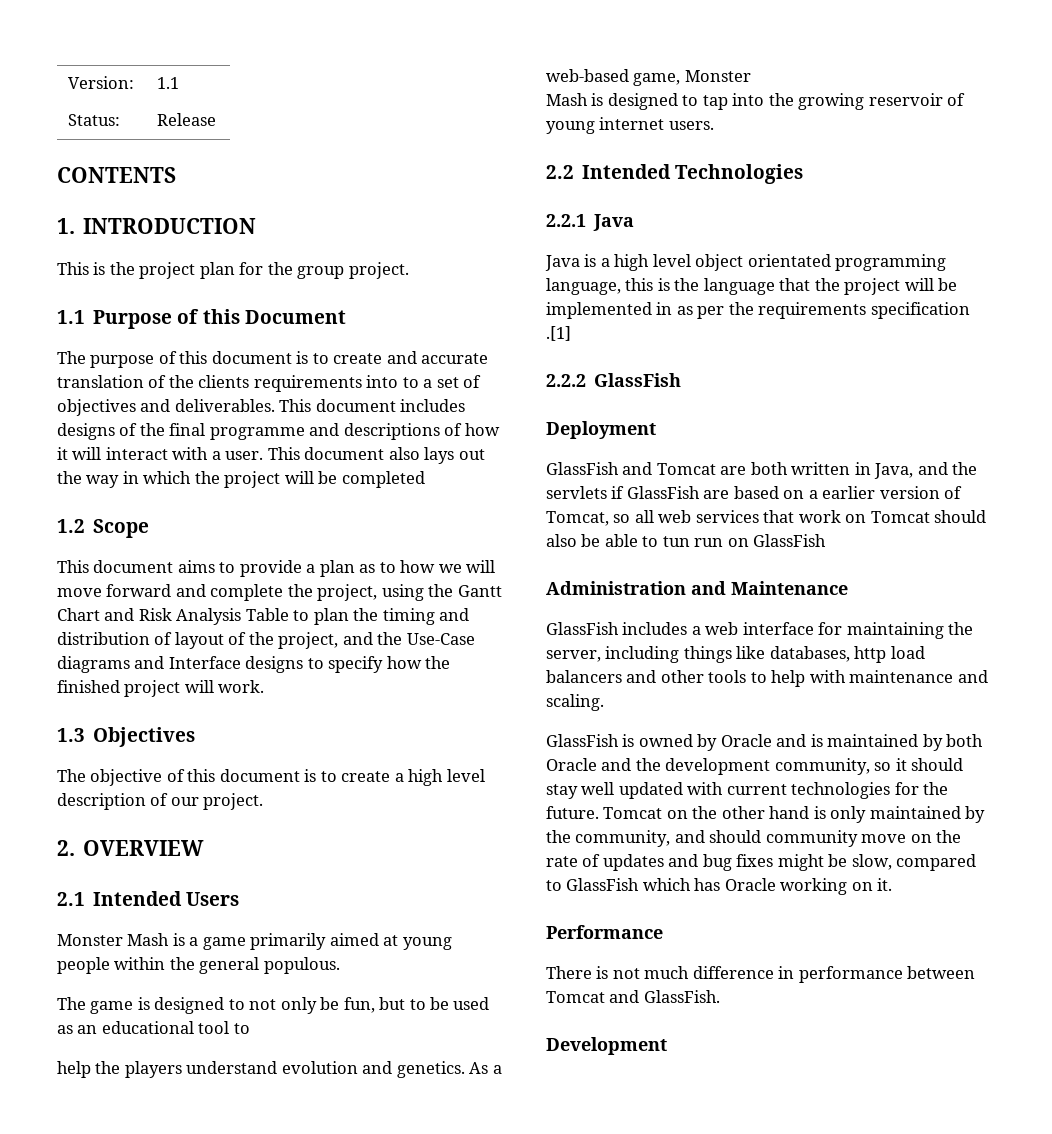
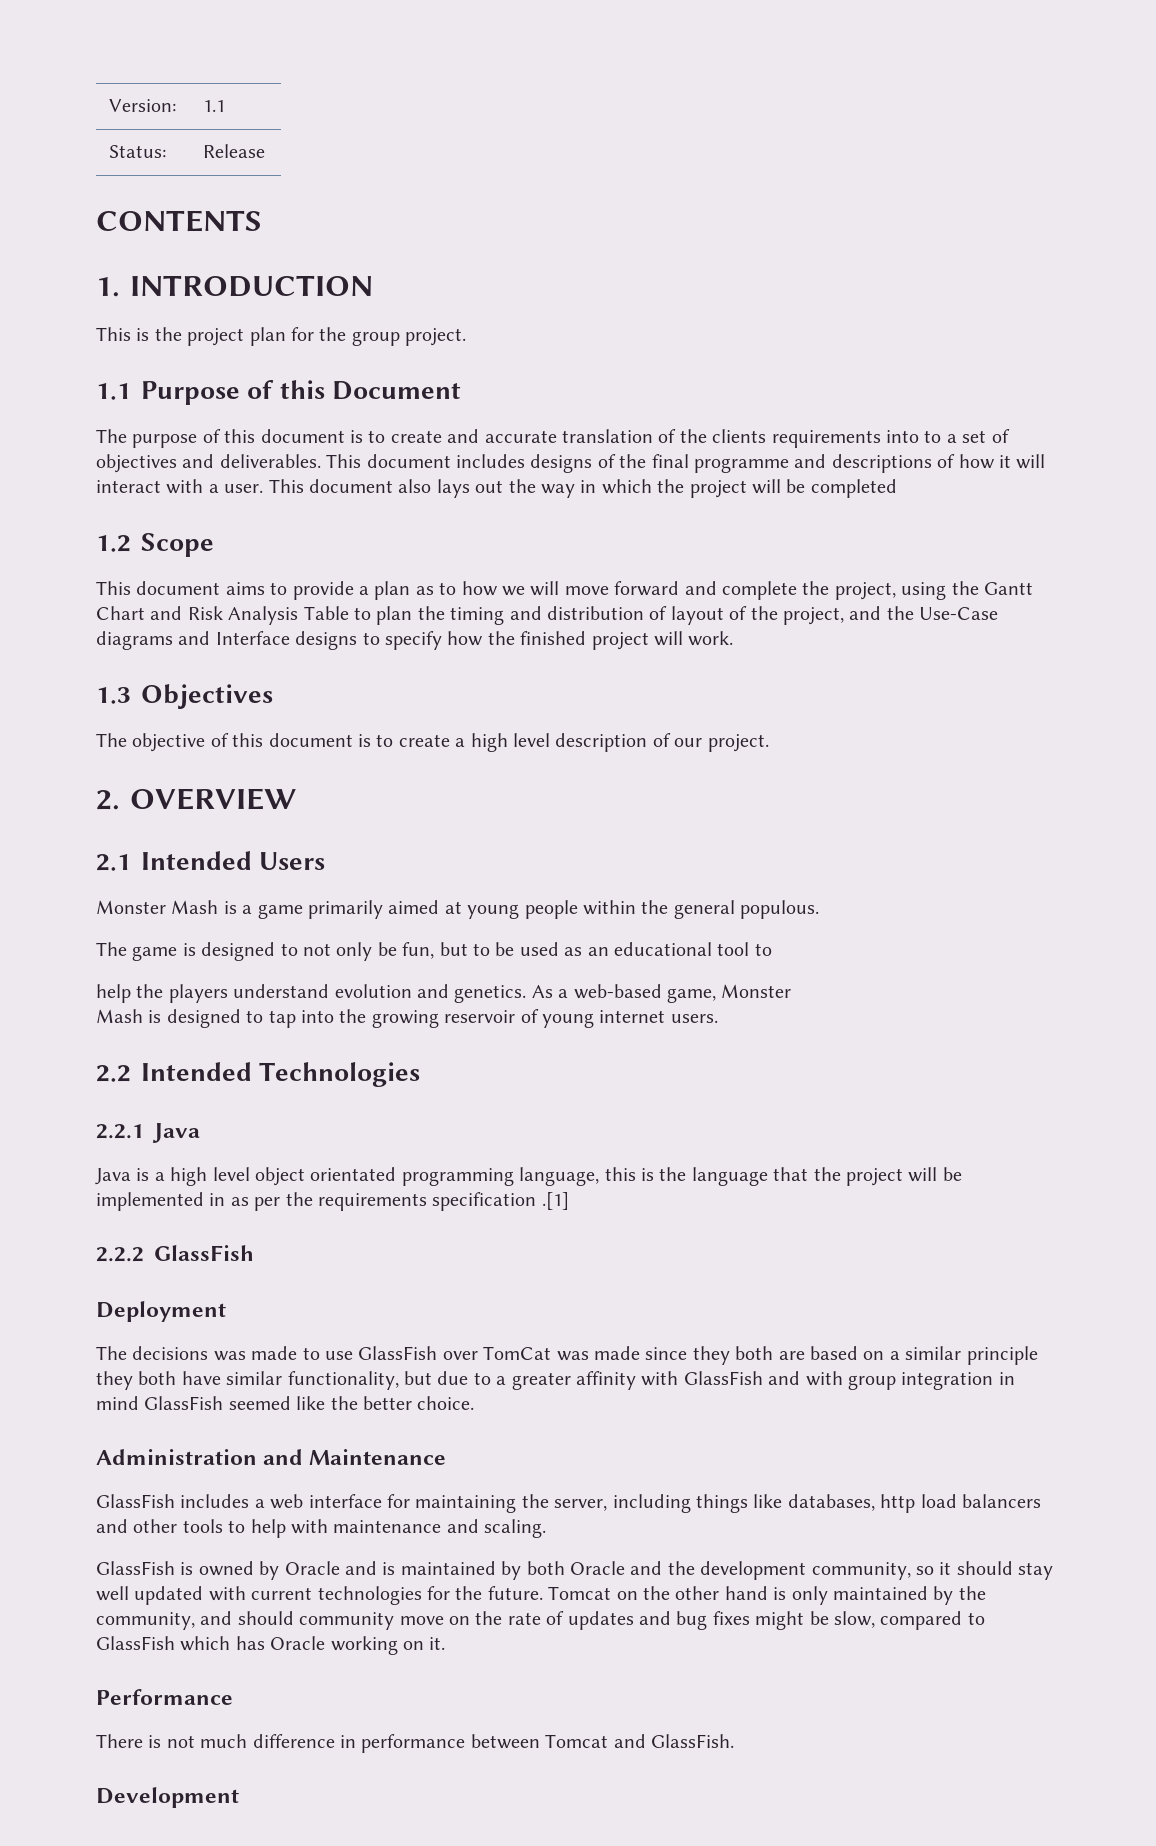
- GlassFish and Tomcat are both written in Java, and the servlets if GlassFish are based on a earlier version of Tomcat, so all web services that work on Tomcat should also be able to tun run on GlassFish
+ The decisions was made to use GlassFish over TomCat was made since they both are based on a similar principle they both have similar functionality, but due to a greater affinity with GlassFish and with group integration in mind GlassFish seemed like the better choice.

